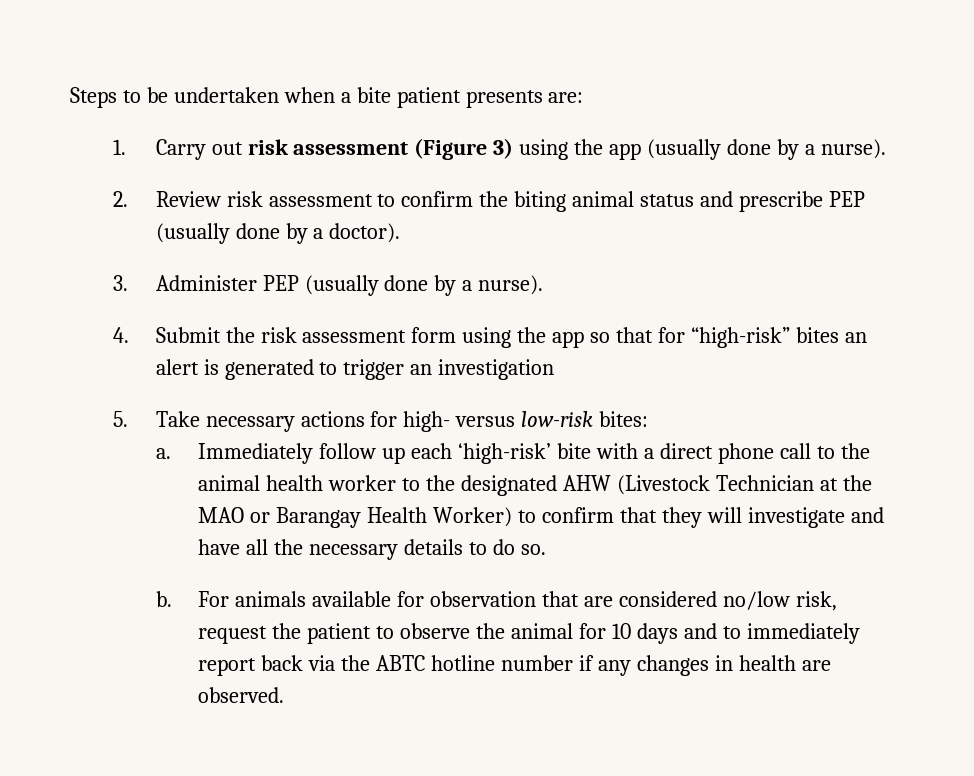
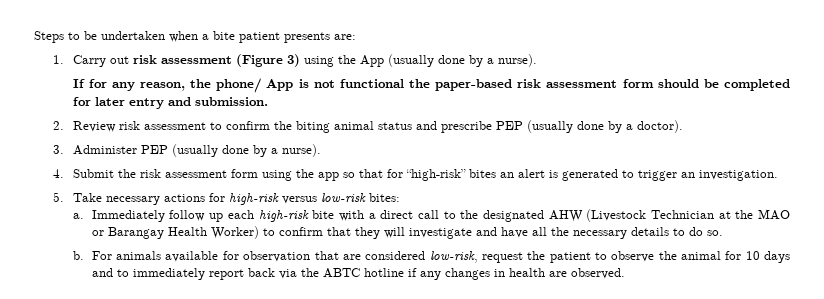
- 1. Carry out risk assessment (Figure 3) using the app (usually done by a nurse).
+ 1. Carry out risk assessment (Figure 3) using the App (usually done by a nurse).
+ If for any reason, the phone/ App is not functional the paper-based risk assessment form should be completed for later entry and submission.
- 4. Submit the risk assessment form using the app so that for “high-risk” bites an alert is generated to trigger an investigation
+ 4. Submit the risk assessment form using the app so that for “high-risk” bites an alert is generated to trigger an investigation.
- 5. Take necessary actions for high- versus low-risk bites:
+ 5. Take necessary actions for high-risk versus low-risk bites:
- Immediately follow up each ‘high-risk’ bite with a direct phone call to the animal health worker to the designated AHW (Livestock Technician at the MAO or Barangay Health Worker) to confirm that they will investigate and have all the necessary details to do so.
+ Immediately follow up each high-risk bite with a direct call to the designated AHW (Livestock Technician at the MAO or Barangay Health Worker) to confirm that they will investigate and have all the necessary details to do so.
- For animals available for observation that are considered no/low risk, request the patient to observe the animal for 10 days and to immediately report back via the ABTC hotline number if any changes in health are observed.
+ For animals available for observation that are considered low-risk, request the patient to observe the animal for 10 days and to immediately report back via the ABTC hotline if any changes in health are observed.

